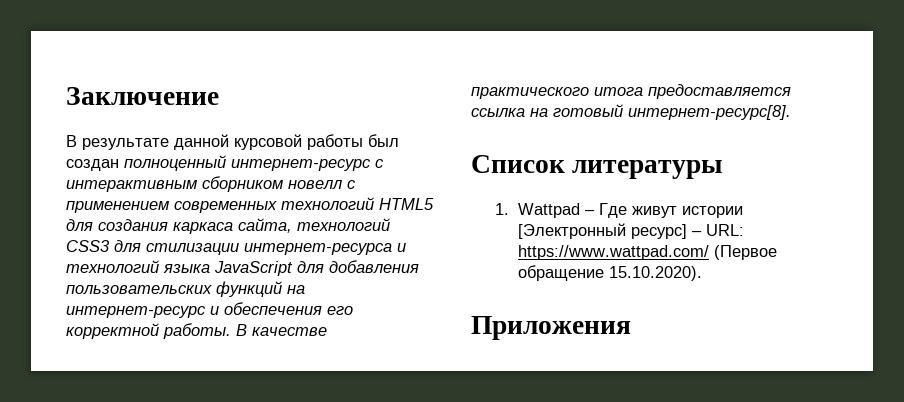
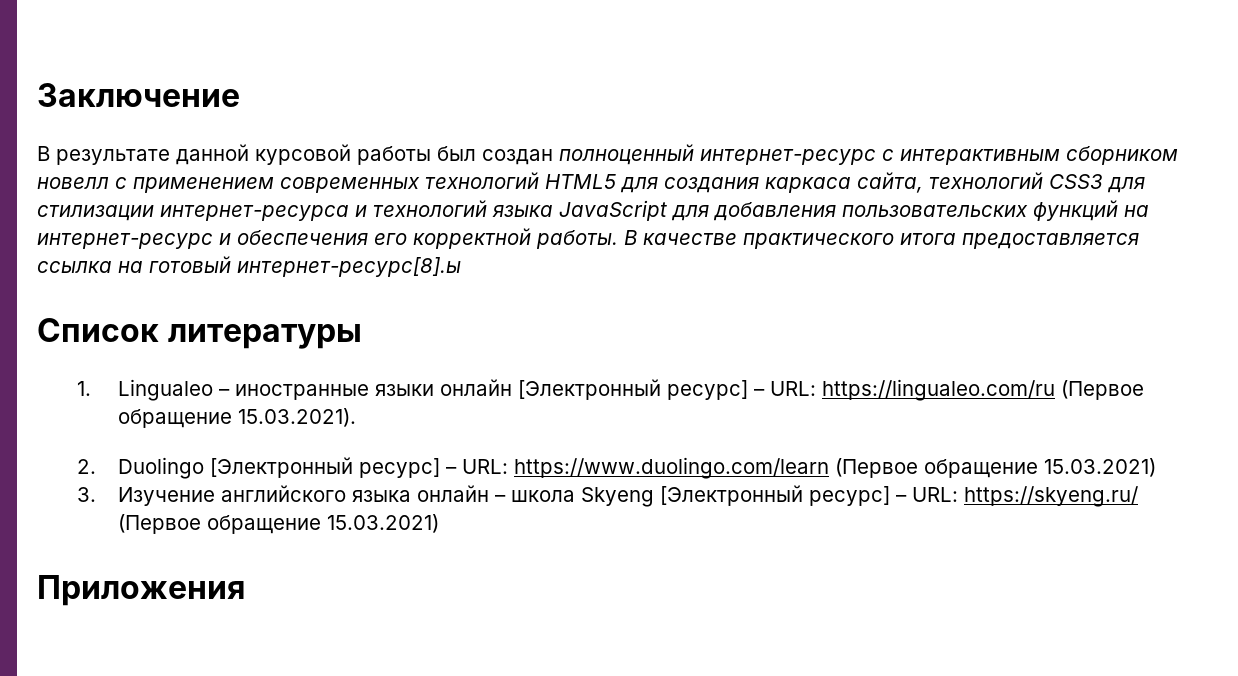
- В качестве практического итога предоставляется ссылка на готовый интернет-ресурс[8].
+ В качестве практического итога предоставляется ссылка на готовый интернет-ресурс[8].ы
- 1. Wattpad – Где живут истории [Электронный ресурс] – URL: https://www.wattpad.com/ (Первое обращение 15.10.2020).
+ 1. Lingualeo – иностранные языки онлайн [Электронный ресурс] – URL: https://lingualeo.com/ru (Первое обращение 15.03.2021).
+ 2. Duolingo [Электронный ресурс] – URL: https://www.duolingo.com/learn (Первое обращение 15.03.2021)
+ 3. Изучение английского языка онлайн – школа Skyeng [Электронный ресурс] – URL: https://skyeng.ru/ (Первое обращение 15.03.2021)

